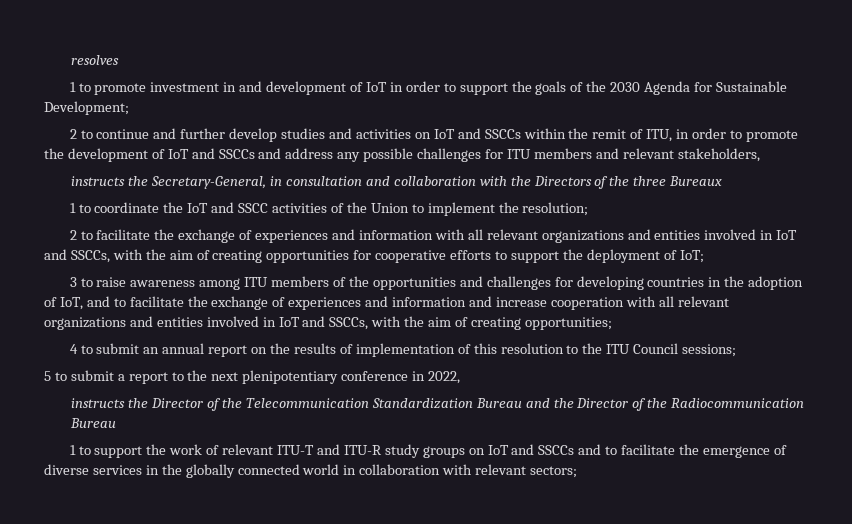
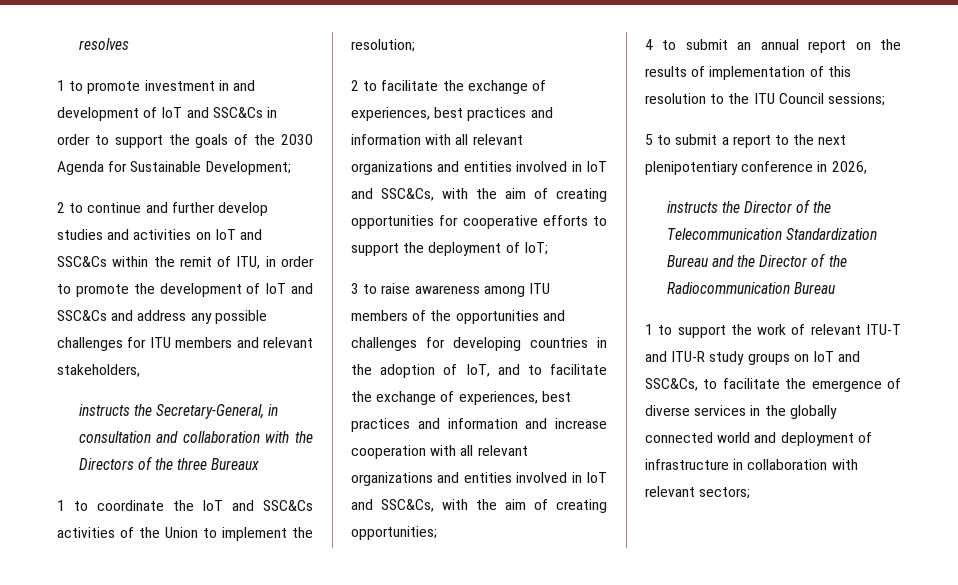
- 1 to promote investment in and development of IoT in order to support the goals of the 2030 Agenda for Sustainable Development;
+ 1 to promote investment in and development of IoT and SSC&Cs in order to support the goals of the 2030 Agenda for Sustainable Development;
- 2 to continue and further develop studies and activities on IoT and SSCCs within the remit of ITU, in order to promote the development of IoT and SSCCs and address any possible challenges for ITU members and relevant stakeholders,
+ 2 to continue and further develop studies and activities on IoT and SSC&Cs within the remit of ITU, in order to promote the development of IoT and SSC&Cs and address any possible challenges for ITU members and relevant stakeholders,
- 1 to coordinate the IoT and SSCC activities of the Union to implement the resolution;
+ 1 to coordinate the IoT and SSC&Cs activities of the Union to implement the resolution;
- 2 to facilitate the exchange of experiences and information with all relevant organizations and entities involved in IoT and SSCCs, with the aim of creating opportunities for cooperative efforts to support the deployment of IoT;
+ 2 to facilitate the exchange of experiences, best practices and information with all relevant organizations and entities involved in IoT and SSC&Cs, with the aim of creating opportunities for cooperative efforts to support the deployment of IoT;
- 3 to raise awareness among ITU members of the opportunities and challenges for developing countries in the adoption of IoT, and to facilitate the exchange of experiences and information and increase cooperation with all relevant organizations and entities involved in IoT and SSCCs, with the aim of creating opportunities;
+ 3 to raise awareness among ITU members of the opportunities and challenges for developing countries in the adoption of IoT, and to facilitate the exchange of experiences, best practices and information and increase cooperation with all relevant organizations and entities involved in IoT and SSC&Cs, with the aim of creating opportunities;
- 5 to submit a report to the next plenipotentiary conference in 2022,
+ 5 to submit a report to the next plenipotentiary conference in 2026,
- 1 to support the work of relevant ITU-T and ITU-R study groups on IoT and SSCCs and to facilitate the emergence of diverse services in the globally connected world in collaboration with relevant sectors;
+ 1 to support the work of relevant ITU-T and ITU-R study groups on IoT and SSC&Cs, to facilitate the emergence of diverse services in the globally connected world and deployment of infrastructure in collaboration with relevant sectors;

